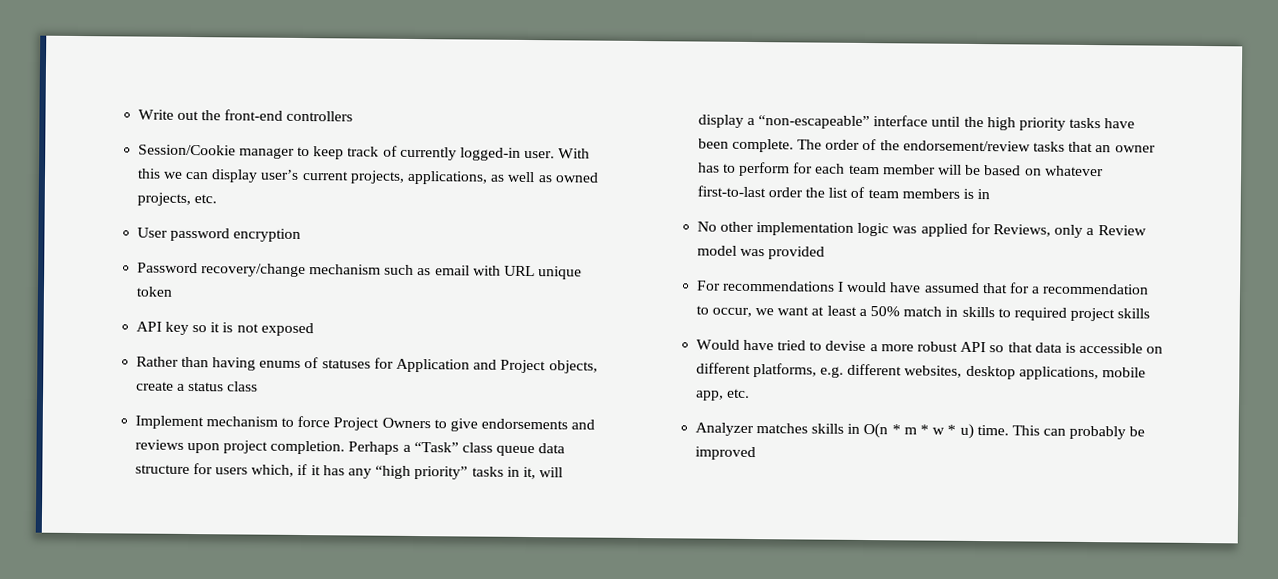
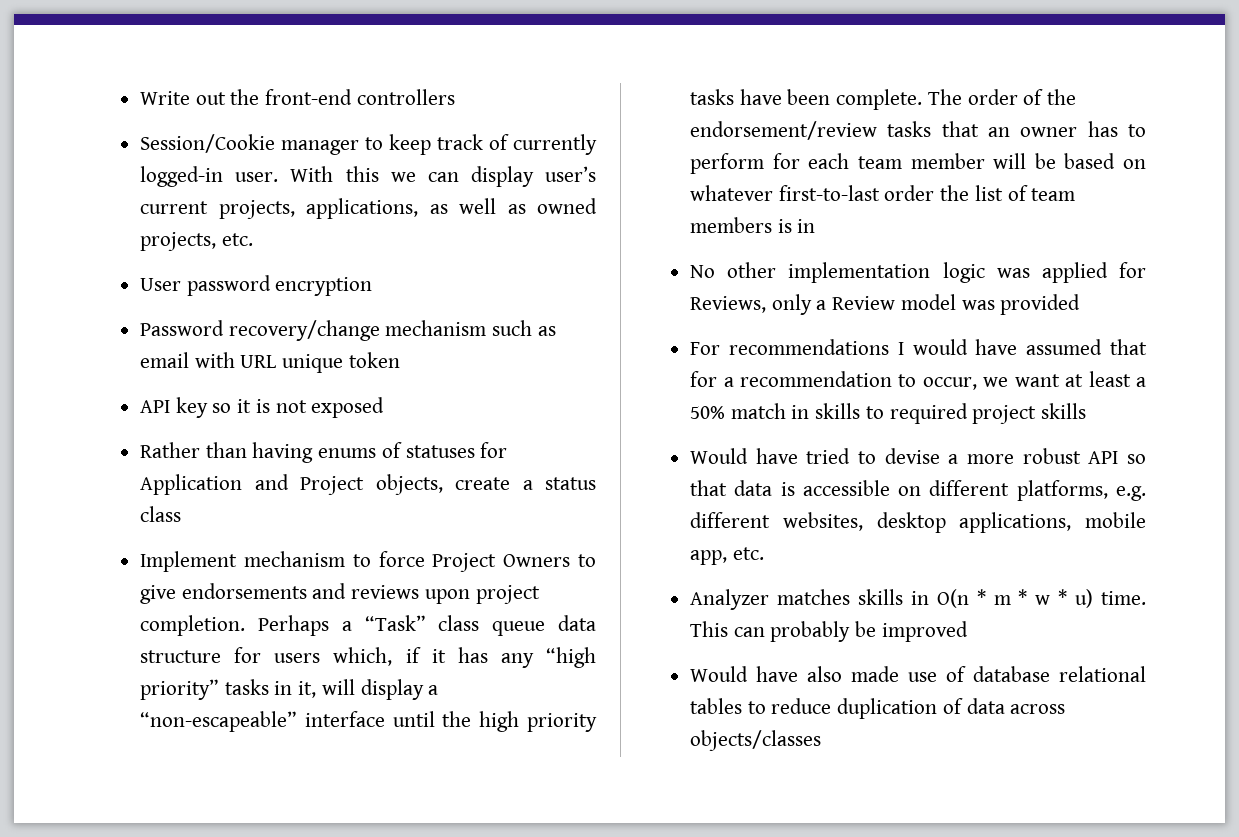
+ Would have also made use of database relational tables to reduce duplication of data across objects/classes

